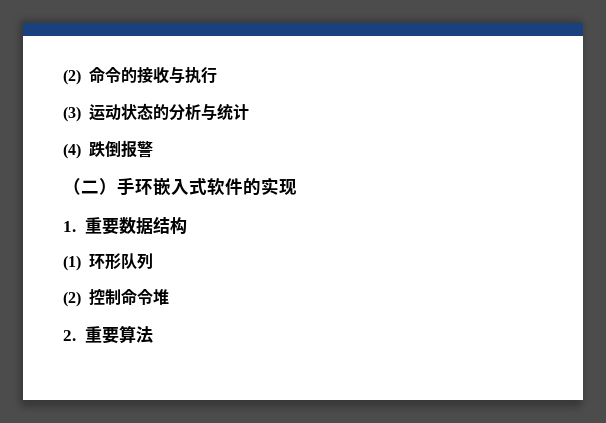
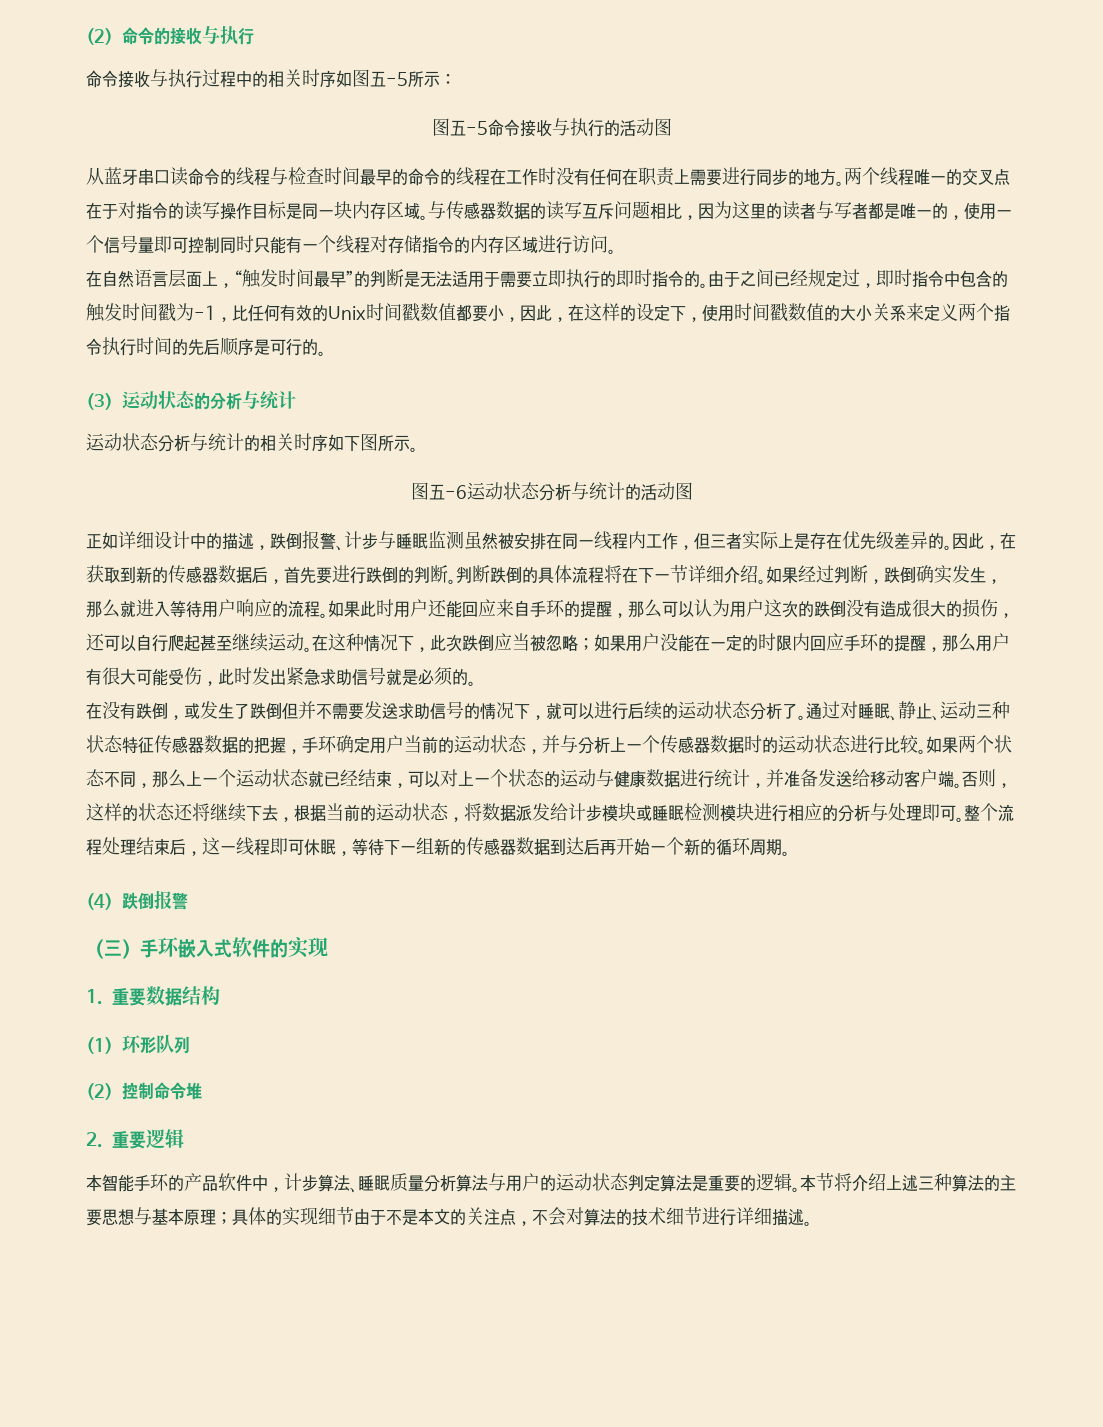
+ 命令接收与执行过程中的相关时序如图五-5所示：
+ 图五-5命令接收与执行的活动图
+ 从蓝牙串口读命令的线程与检查时间最早的命令的线程在工作时没有任何在职责上需要进行同步的地方。两个线程唯一的交叉点在于对指令的读写操作目标是同一块内存区域。与传感器数据的读写互斥问题相比，因为这里的读者与写者都是唯一的，使用一个信号量即可控制同时只能有一个线程对存储指令的内存区域进行访问。
+ 在自然语言层面上，“触发时间最早”的判断是无法适用于需要立即执行的即时指令的。由于之间已经规定过，即时指令中包含的触发时间戳为-1，比任何有效的Unix时间戳数值都要小，因此，在这样的设定下，使用时间戳数值的大小关系来定义两个指令执行时间的先后顺序是可行的。
+ 运动状态分析与统计的相关时序如下图所示。
+ 图五-6运动状态分析与统计的活动图
+ 正如详细设计中的描述，跌倒报警、计步与睡眠监测虽然被安排在同一线程内工作，但三者实际上是存在优先级差异的。因此，在获取到新的传感器数据后，首先要进行跌倒的判断。判断跌倒的具体流程将在下一节详细介绍。如果经过判断，跌倒确实发生，那么就进入等待用户响应的流程。如果此时用户还能回应来自手环的提醒，那么可以认为用户这次的跌倒没有造成很大的损伤，还可以自行爬起甚至继续运动。在这种情况下，此次跌倒应当被忽略；如果用户没能在一定的时限内回应手环的提醒，那么用户有很大可能受伤，此时发出紧急求助信号就是必须的。
+ 在没有跌倒，或发生了跌倒但并不需要发送求助信号的情况下，就可以进行后续的运动状态分析了。通过对睡眠、静止、运动三种状态特征传感器数据的把握，手环确定用户当前的运动状态，并与分析上一个传感器数据时的运动状态进行比较。如果两个状态不同，那么上一个运动状态就已经结束，可以对上一个状态的运动与健康数据进行统计，并准备发送给移动客户端。否则，这样的状态还将继续下去，根据当前的运动状态，将数据派发给计步模块或睡眠检测模块进行相应的分析与处理即可。整个流程处理结束后，这一线程即可休眠，等待下一组新的传感器数据到达后再开始一个新的循环周期。
- （二）手环嵌入式软件的实现
+ （三）手环嵌入式软件的实现
- 2.重要算法
+ 2.重要逻辑
+ 本智能手环的产品软件中，计步算法、睡眠质量分析算法与用户的运动状态判定算法是重要的逻辑。本节将介绍上述三种算法的主要思想与基本原理；具体的实现细节由于不是本文的关注点，不会对算法的技术细节进行详细描述。

